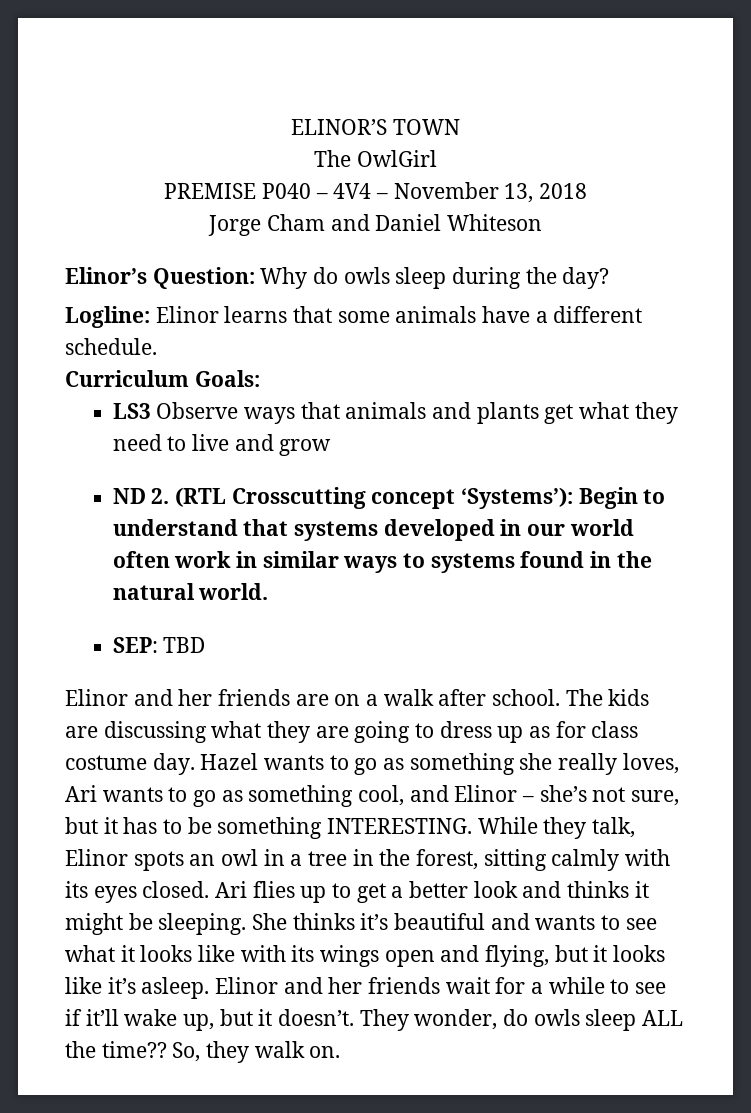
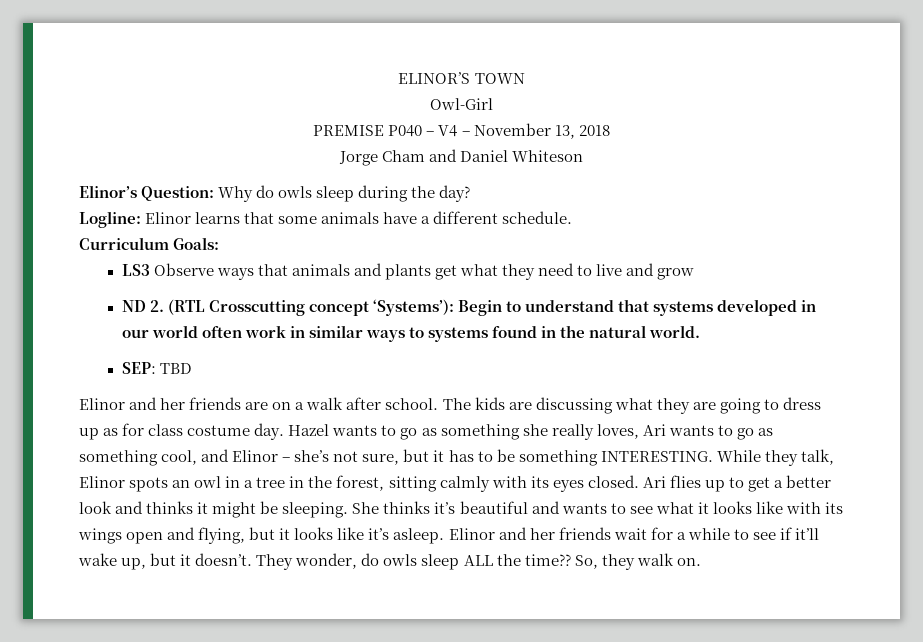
- The OwlGirl
+ Owl-Girl
- PREMISE P040 – 4V4 – November 13, 2018
+ PREMISE P040 – V4 – November 13, 2018

